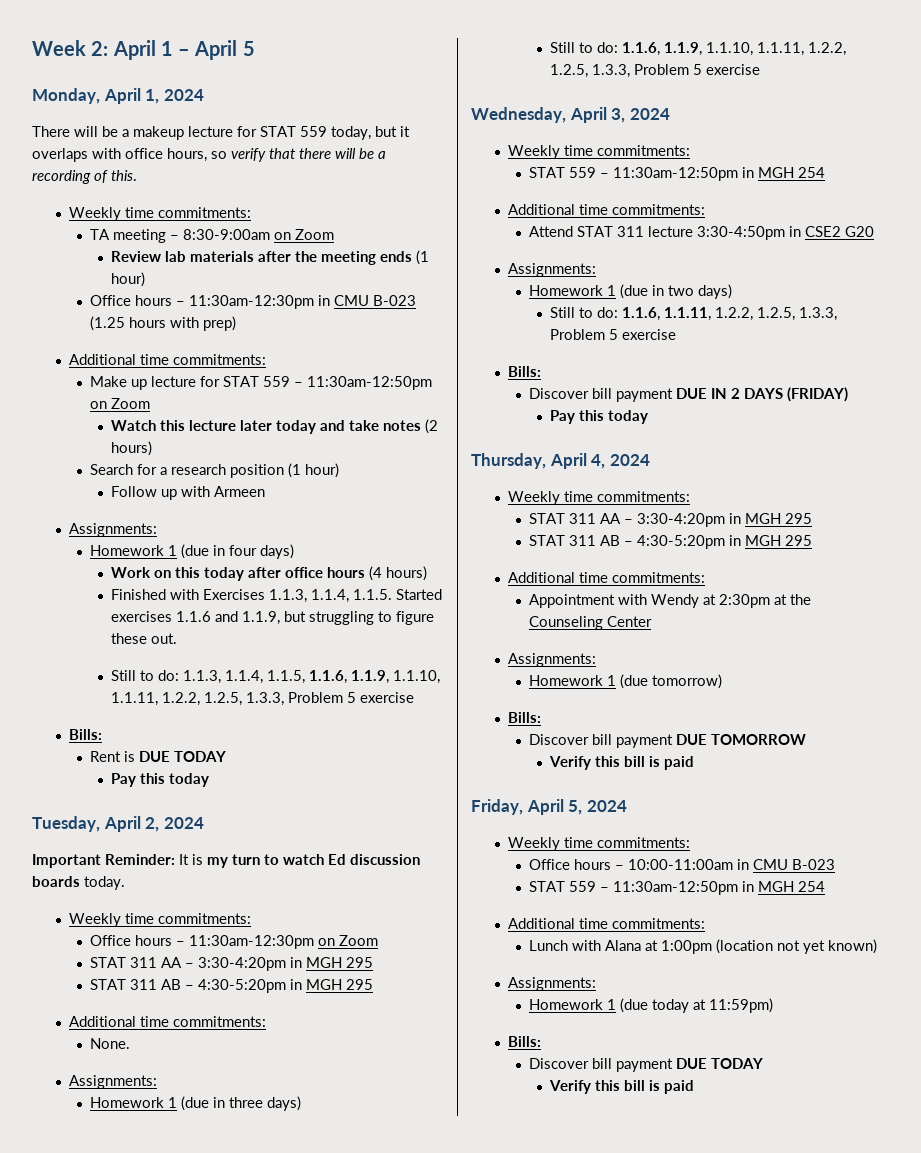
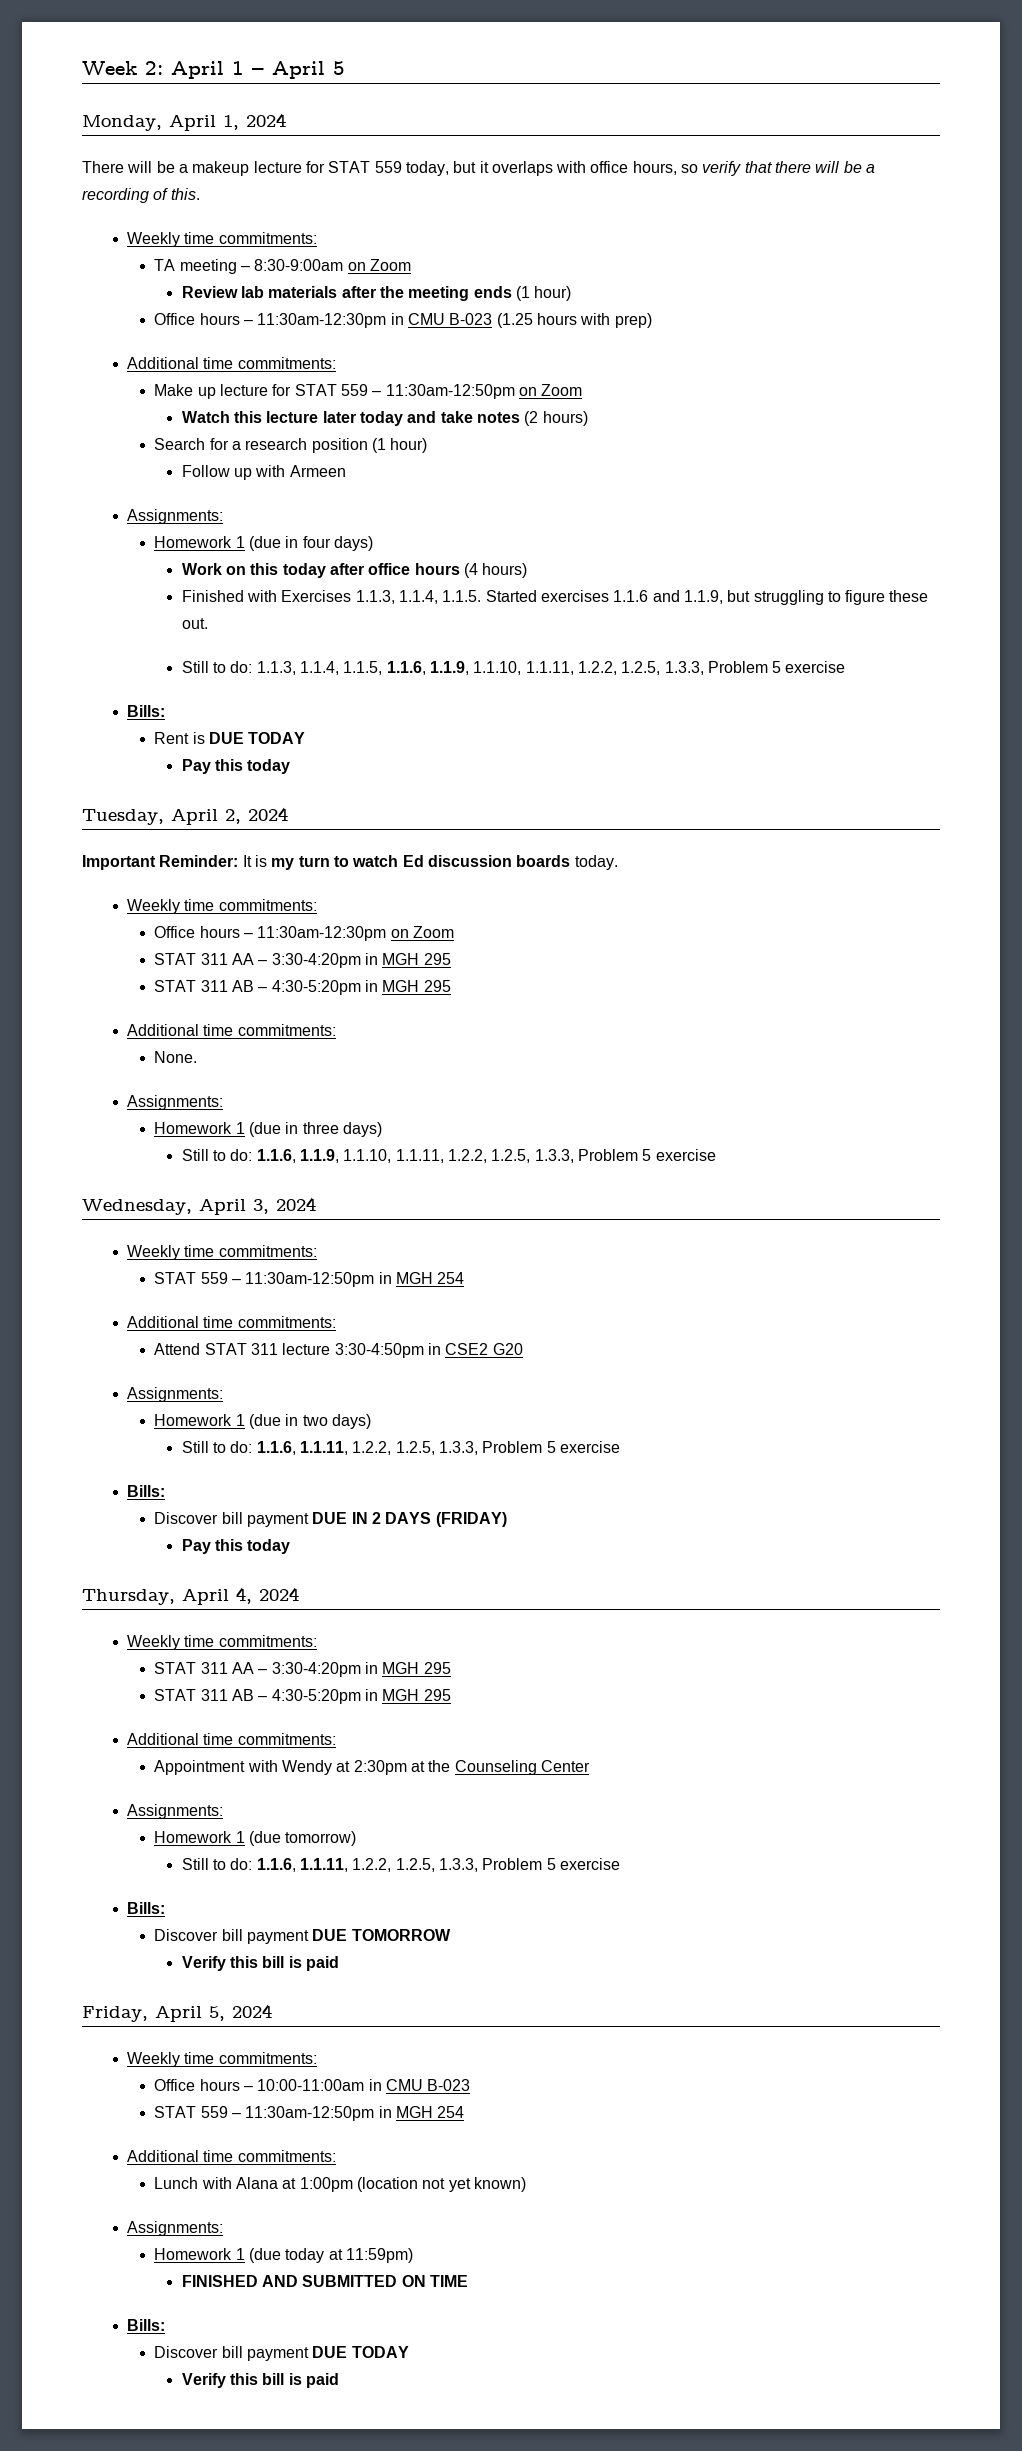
  Homework 1 (due tomorrow)
+ Still to do: 1.1.6, 1.1.11, 1.2.2, 1.2.5, 1.3.3, Problem 5 exercise
+ FINISHED AND SUBMITTED ON TIME

